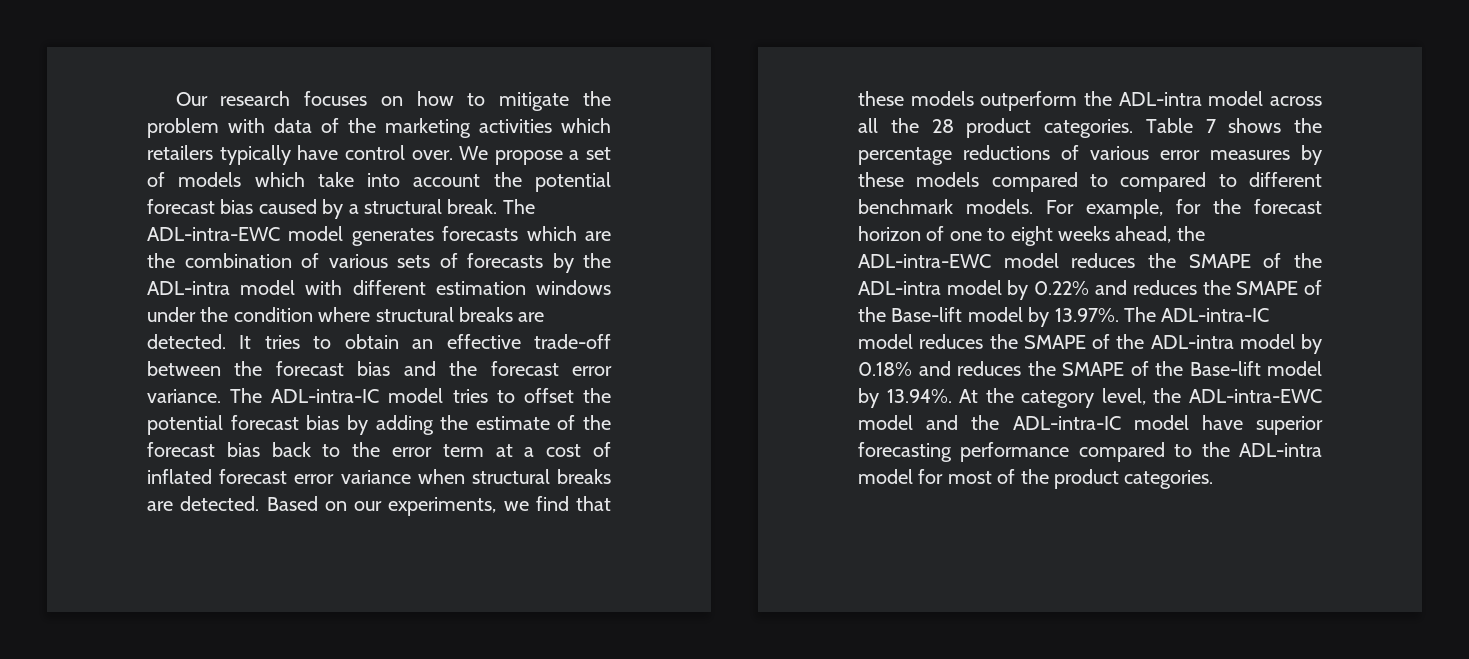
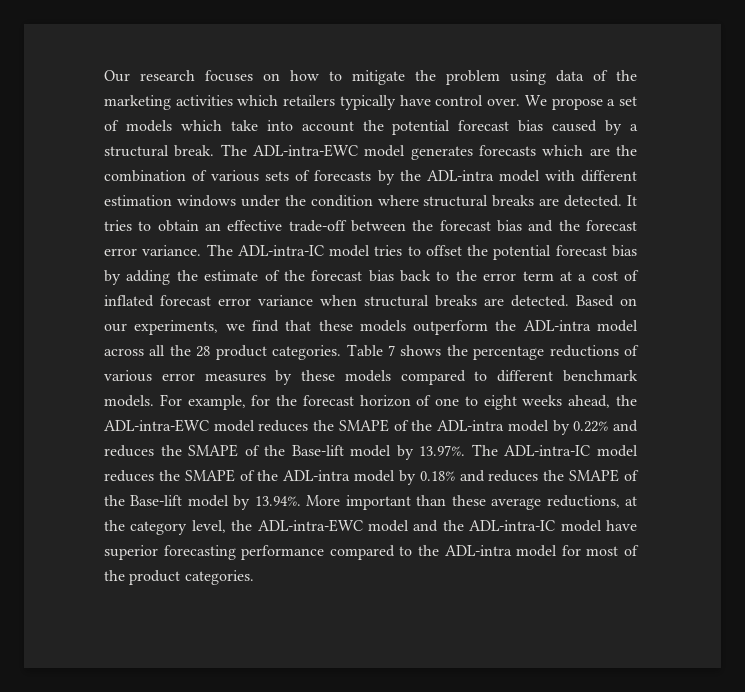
- Our research focuses on how to mitigate the problem with data of the marketing activities which retailers typically have control over.
+ Our research focuses on how to mitigate the problem using data of the marketing activities which retailers typically have control over.
- Table 7 shows the percentage reductions of various error measures by these models compared to compared to different benchmark models.
+ Table 7 shows the percentage reductions of various error measures by these models compared to different benchmark models.
- For example, for the forecast horizon of one to eight weeks ahead, the ADL-intra-EWC model reduces the SMAPE of the ADL-intra model by 0.22% and reduces the SMAPE of the Base-lift model by 13.97%. The ADL-intra-IC model reduces the SMAPE of the ADL-intra model by 0.18% and reduces the SMAPE of the Base-lift model by 13.94%. At the category level, the ADL-intra-EWC model and the ADL-intra-IC model have superior forecasting performance compared to the ADL-intra model for most of the product categories.
+ For example, for the forecast horizon of one to eight weeks ahead, the ADL-intra-EWC model reduces the SMAPE of the ADL-intra model by 0.22% and reduces the SMAPE of the Base-lift model by 13.97%. The ADL-intra-IC model reduces the SMAPE of the ADL-intra model by 0.18% and reduces the SMAPE of the Base-lift model by 13.94%. More important than these average reductions, at the category level, the ADL-intra-EWC model and the ADL-intra-IC model have superior forecasting performance compared to the ADL-intra model for most of the product categories.

